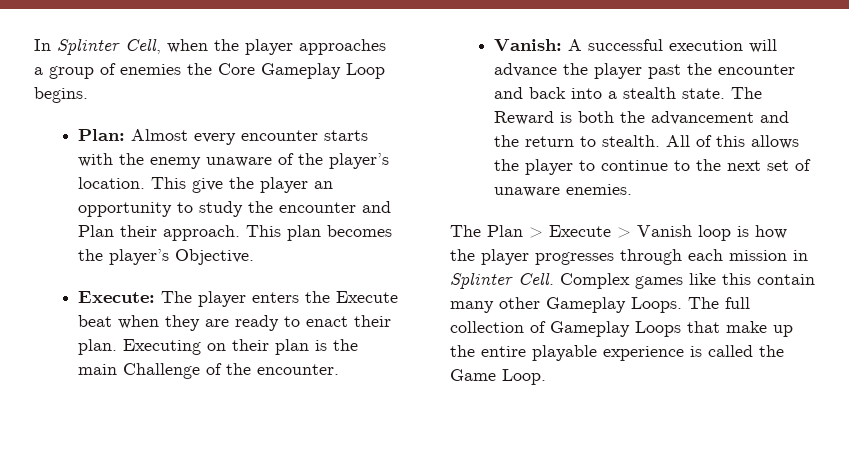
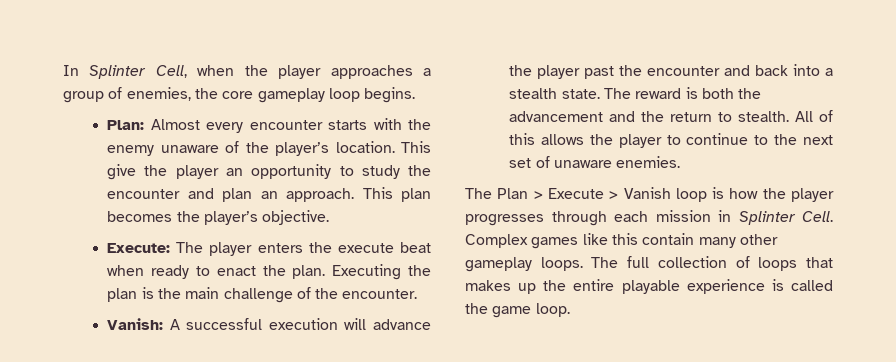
- In Splinter Cell, when the player approaches a group of enemies the Core Gameplay Loop begins.
+ In Splinter Cell, when the player approaches a group of enemies, the core gameplay loop begins.
- This give the player an opportunity to study the encounter and Plan their approach.
+ This give the player an opportunity to study the encounter and plan an approach.
- This plan becomes the player’s Objective.
+ This plan becomes the player’s objective.
- Execute: The player enters the Execute beat when they are ready to enact their plan.
+ Execute: The player enters the execute beat when ready to enact the plan.
- Executing on their plan is the main Challenge of the encounter.
+ Executing the plan is the main challenge of the encounter.
- The Reward is both the advancement and the return to stealth.
+ The reward is both the advancement and the return to stealth.
- Complex games like this contain many other Gameplay Loops.
+ Complex games like this contain many other gameplay loops.
- The full collection of Gameplay Loops that make up the entire playable experience is called the Game Loop.
+ The full collection of loops that makes up the entire playable experience is called the game loop.

